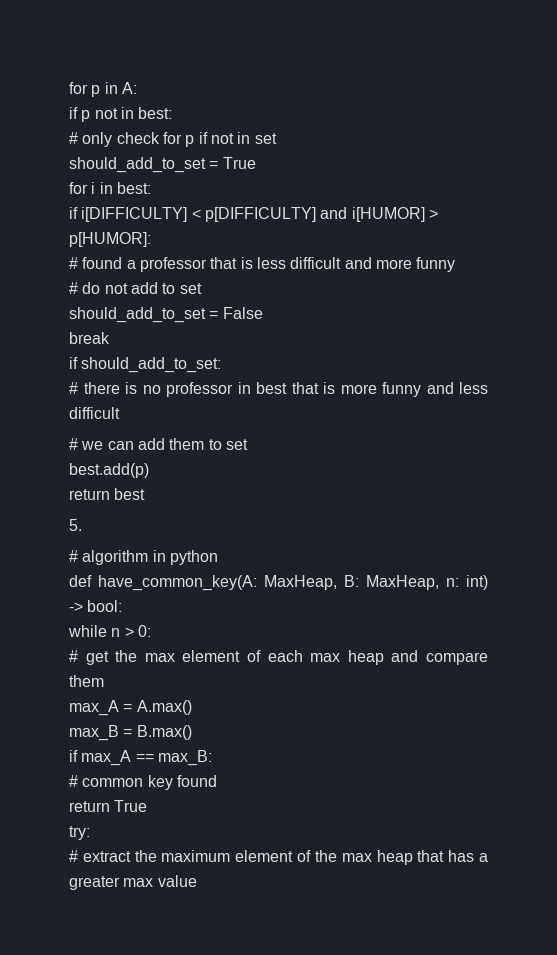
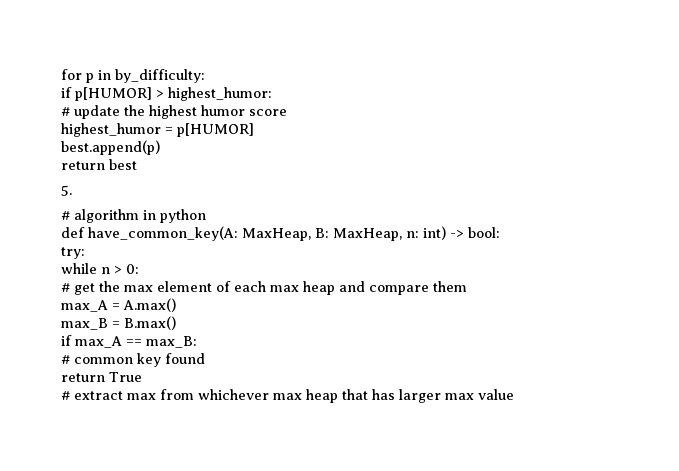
- for p in A:
- if p not in best:
- # only check for p if not in set
- should_add_to_set = True
- for i in best:
- if i[DIFFICULTY] < p[DIFFICULTY] and i[HUMOR] > p[HUMOR]:
- # found a professor that is less difficult and more funny
- # do not add to set
- should_add_to_set = False
- break
- if should_add_to_set:
- # there is no professor in best that is more funny and less difficult
- # we can add them to set
- best.add(p)
+ for p in by_difficulty:
+ if p[HUMOR] > highest_humor:
+ # update the highest humor score
+ highest_humor = p[HUMOR]
+ best.append(p)
+ try:
- try:
- # extract the maximum element of the max heap that has a greater max value
+ # extract max from whichever max heap that has larger max value

